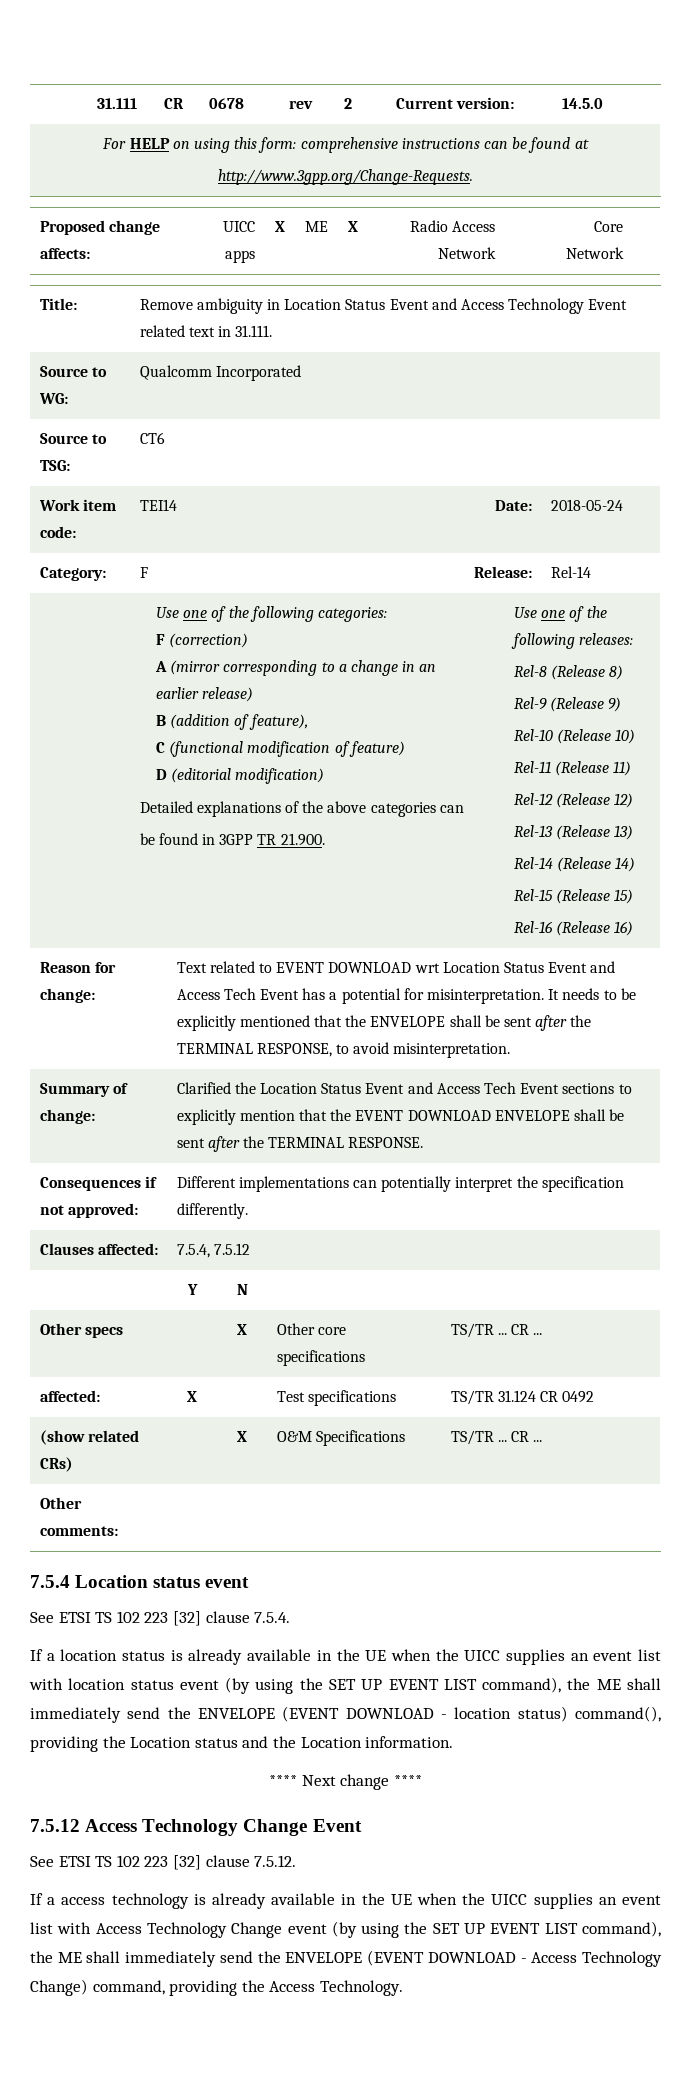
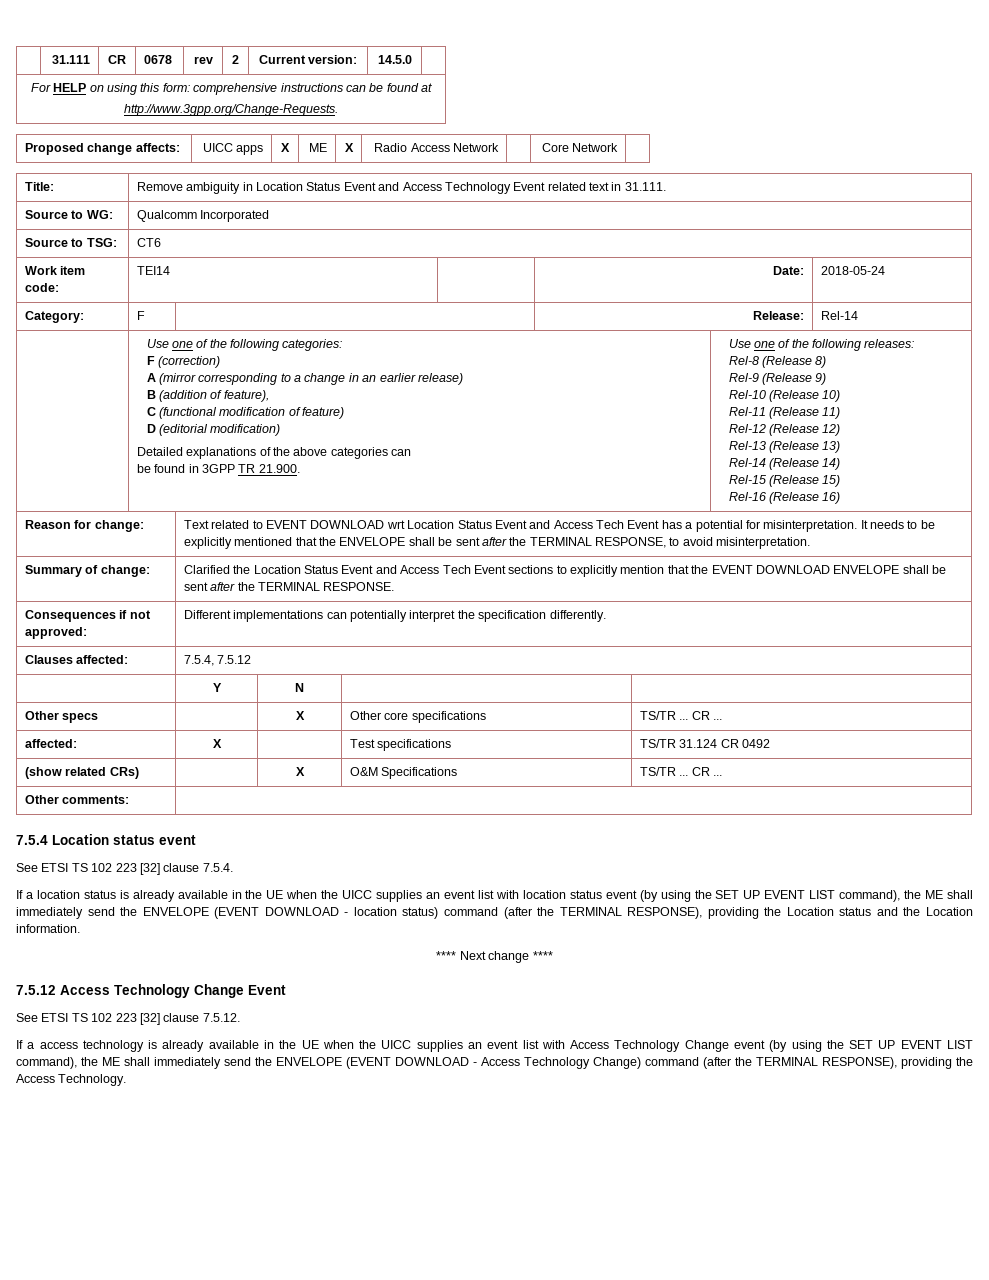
- If a location status is already available in the UE when the UICC supplies an event list with location status event (by using the SET UP EVENT LIST command), the ME shall immediately send the ENVELOPE (EVENT DOWNLOAD - location status) command(), providing the Location status and the Location information.
+ If a location status is already available in the UE when the UICC supplies an event list with location status event (by using the SET UP EVENT LIST command), the ME shall immediately send the ENVELOPE (EVENT DOWNLOAD - location status) command (after the TERMINAL RESPONSE), providing the Location status and the Location information.
- If a access technology is already available in the UE when the UICC supplies an event list with Access Technology Change event (by using the SET UP EVENT LIST command), the ME shall immediately send the ENVELOPE (EVENT DOWNLOAD - Access Technology Change) command, providing the Access Technology.
+ If a access technology is already available in the UE when the UICC supplies an event list with Access Technology Change event (by using the SET UP EVENT LIST command), the ME shall immediately send the ENVELOPE (EVENT DOWNLOAD - Access Technology Change) command (after the TERMINAL RESPONSE), providing the Access Technology.

